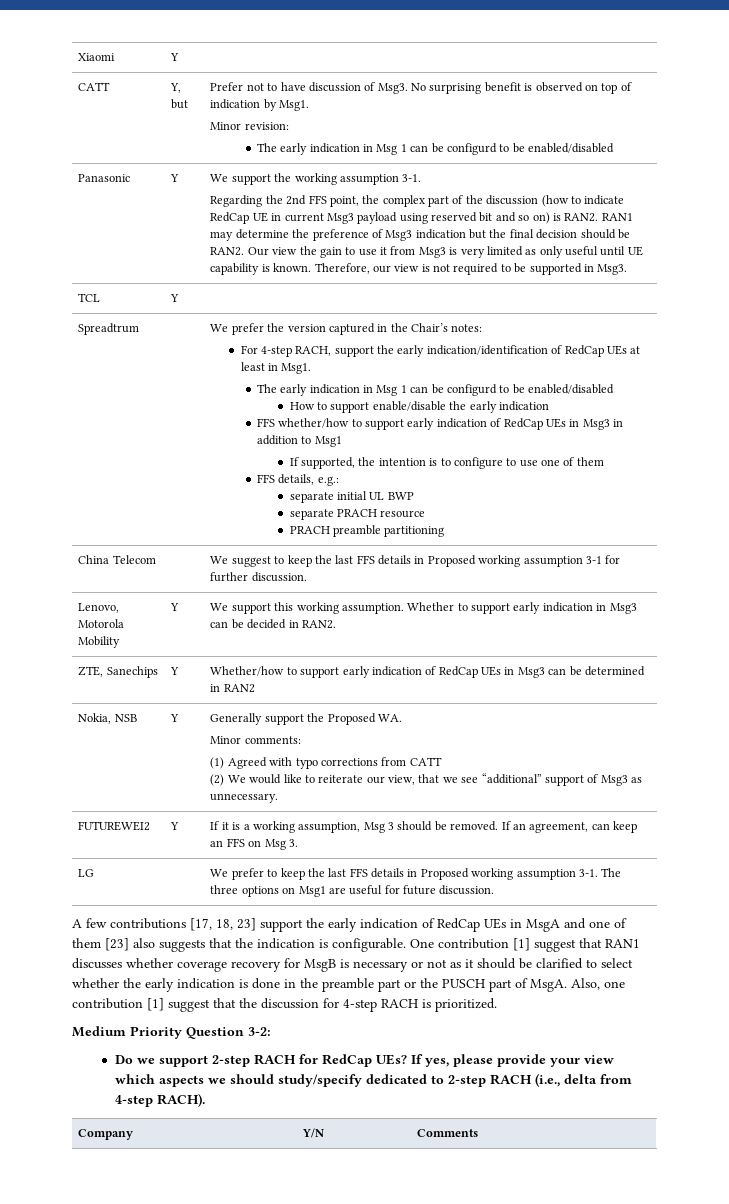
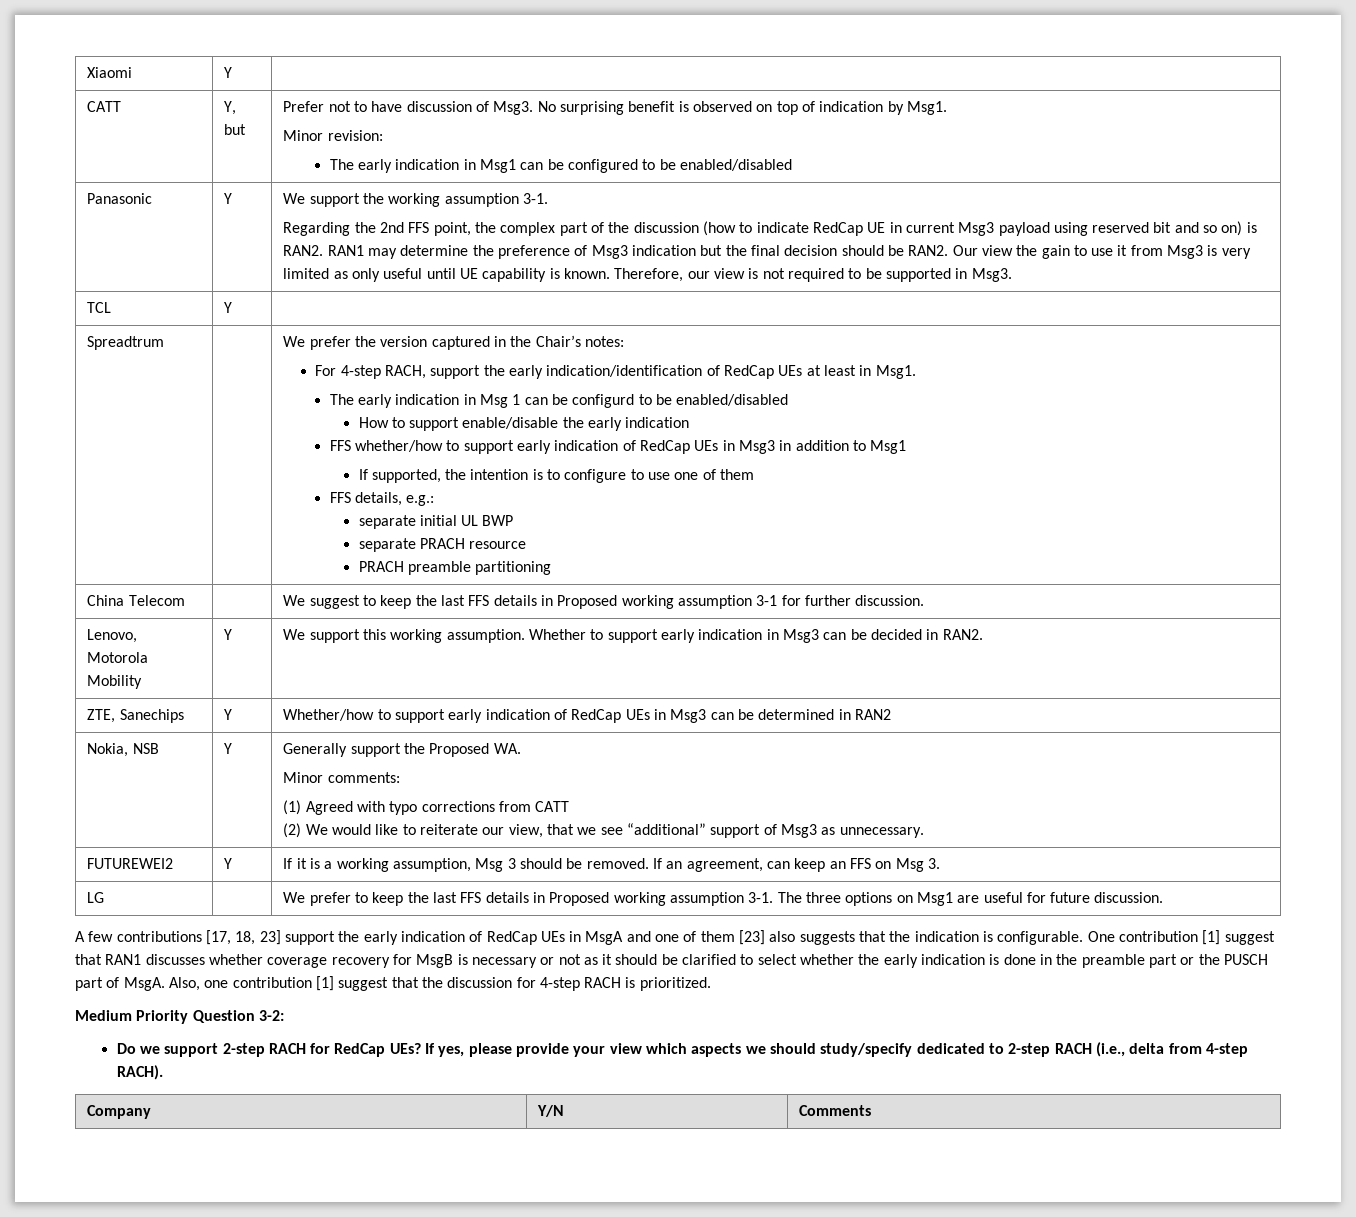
  CATT | Y, but | Prefer not to have discussion of Msg3. No surprising benefit is observed on top of indication by Msg1.
  Minor revision:
- The early indication in Msg 1 can be configurd to be enabled/disabled
+ The early indication in Msg1 can be configured to be enabled/disabled

